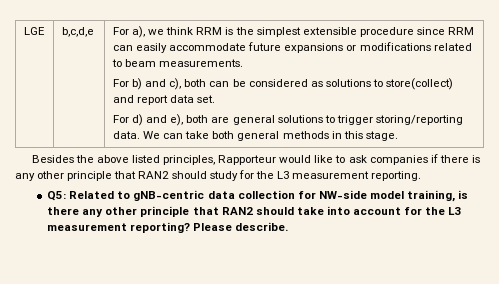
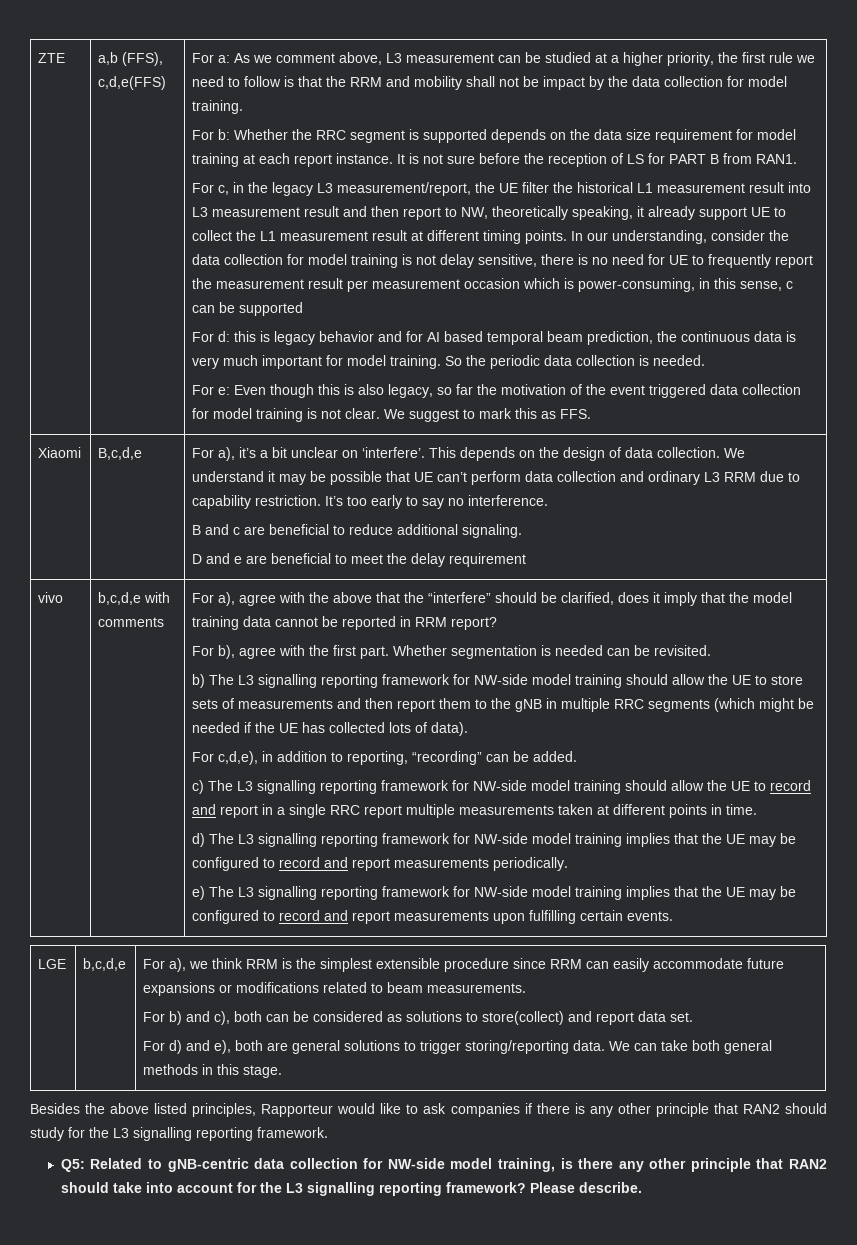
+ ZTE | a,b (FFS), c,d,e(FFS) | For a: As we comment above, L3 measurement can be studied at a higher priority, the first rule we need to follow is that the RRM and mobility shall not be impact by the data collection for model training.
+ For b: Whether the RRC segment is supported depends on the data size requirement for model training at each report instance. It is not sure before the reception of LS for PART B from RAN1.
+ For c, in the legacy L3 measurement/report, the UE filter the historical L1 measurement result into L3 measurement result and then report to NW, theoretically speaking, it already support UE to collect the L1 measurement result at different timing points. In our understanding, consider the data collection for model training is not delay sensitive, there is no need for UE to frequently report the measurement result per measurement occasion which is power-consuming, in this sense, c can be supported
+ For d: this is legacy behavior and for AI based temporal beam prediction, the continuous data is very much important for model training. So the periodic data collection is needed.
+ For e: Even though this is also legacy, so far the motivation of the event triggered data collection for model training is not clear. We suggest to mark this as FFS.
+ Xiaomi | B,c,d,e | For a), it’s a bit unclear on ‘interfere’. This depends on the design of data collection. We understand it may be possible that UE can’t perform data collection and ordinary L3 RRM due to capability restriction. It’s too early to say no interference.
+ B and c are beneficial to reduce additional signaling.
+ D and e are beneficial to meet the delay requirement
+ vivo | b,c,d,e with comments | For a), agree with the above that the “interfere” should be clarified, does it imply that the model training data cannot be reported in RRM report?
+ For b), agree with the first part. Whether segmentation is needed can be revisited.
+ b) The L3 signalling reporting framework for NW-side model training should allow the UE to store sets of measurements and then report them to the gNB in multiple RRC segments (which might be needed if the UE has collected lots of data).
+ For c,d,e), in addition to reporting, “recording” can be added.
+ c) The L3 signalling reporting framework for NW-side model training should allow the UE to record and report in a single RRC report multiple measurements taken at different points in time.
+ d) The L3 signalling reporting framework for NW-side model training implies that the UE may be configured to record and report measurements periodically.
+ e) The L3 signalling reporting framework for NW-side model training implies that the UE may be configured to record and report measurements upon fulfilling certain events.
- Besides the above listed principles, Rapporteur would like to ask companies if there is any other principle that RAN2 should study for the L3 measurement reporting.
+ Besides the above listed principles, Rapporteur would like to ask companies if there is any other principle that RAN2 should study for the L3 signalling reporting framework.
- Q5: Related to gNB-centric data collection for NW-side model training, is there any other principle that RAN2 should take into account for the L3 measurement reporting?
+ Q5: Related to gNB-centric data collection for NW-side model training, is there any other principle that RAN2 should take into account for the L3 signalling reporting framework?

